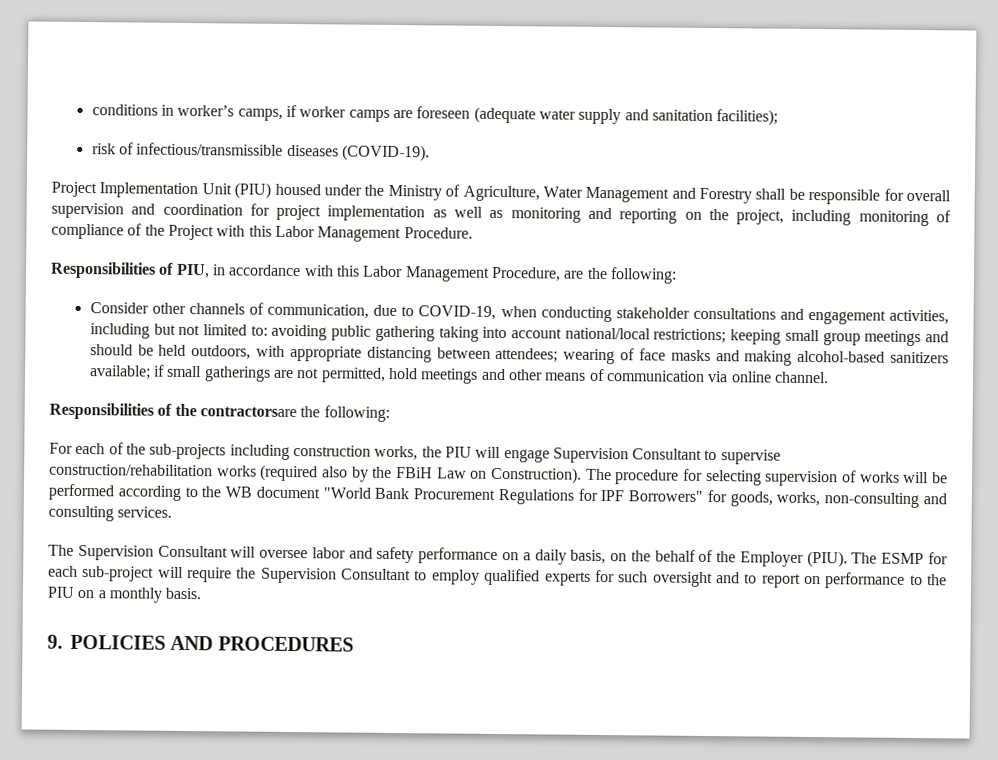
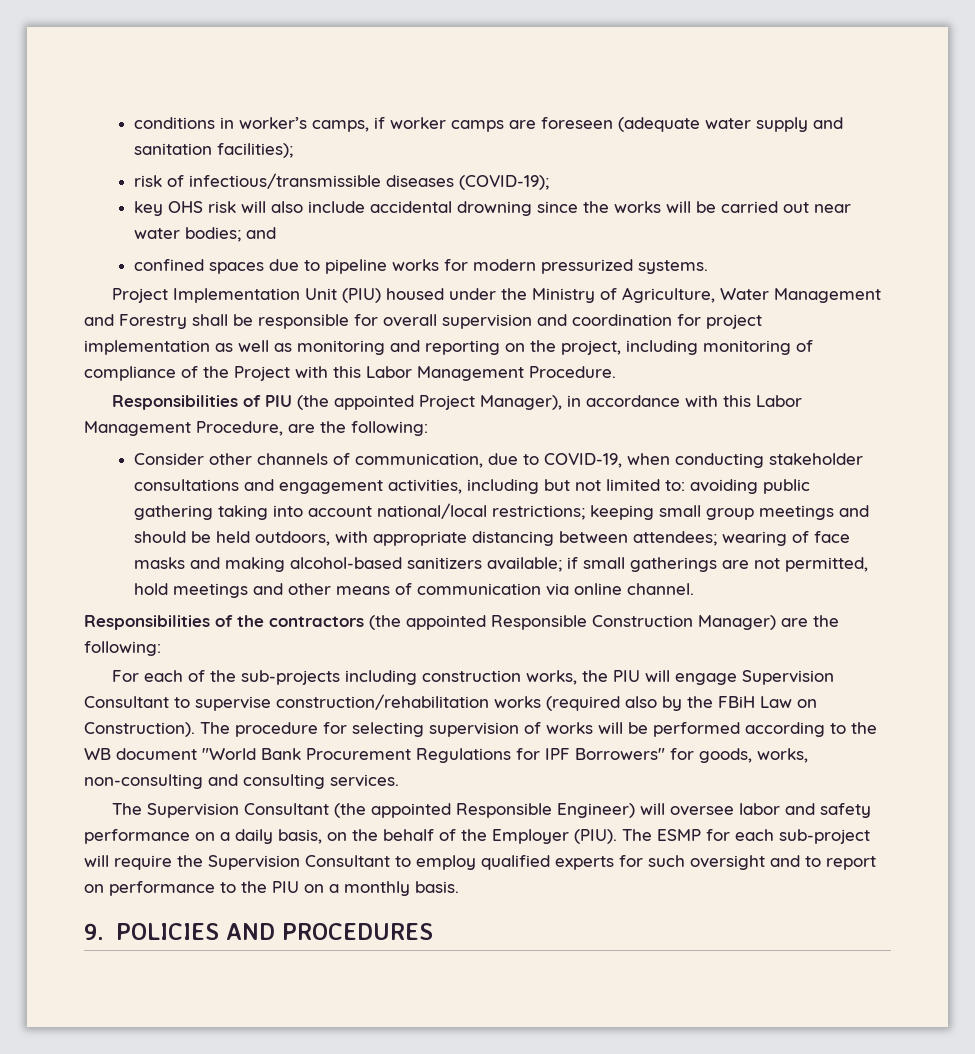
- risk of infectious/transmissible diseases (COVID-19).
+ risk of infectious/transmissible diseases (COVID-19);
+ key OHS risk will also include accidental drowning since the works will be carried out near water bodies; and
+ confined spaces due to pipeline works for modern pressurized systems.
- Responsibilities of PIU, in accordance with this Labor Management Procedure, are the following:
+ Responsibilities of PIU (the appointed Project Manager), in accordance with this Labor Management Procedure, are the following:
- Responsibilities of the contractorsare the following:
+ Responsibilities of the contractors (the appointed Responsible Construction Manager) are the following:
- The Supervision Consultant will oversee labor and safety performance on a daily basis, on the behalf of the Employer (PIU).
+ The Supervision Consultant (the appointed Responsible Engineer) will oversee labor and safety performance on a daily basis, on the behalf of the Employer (PIU).

